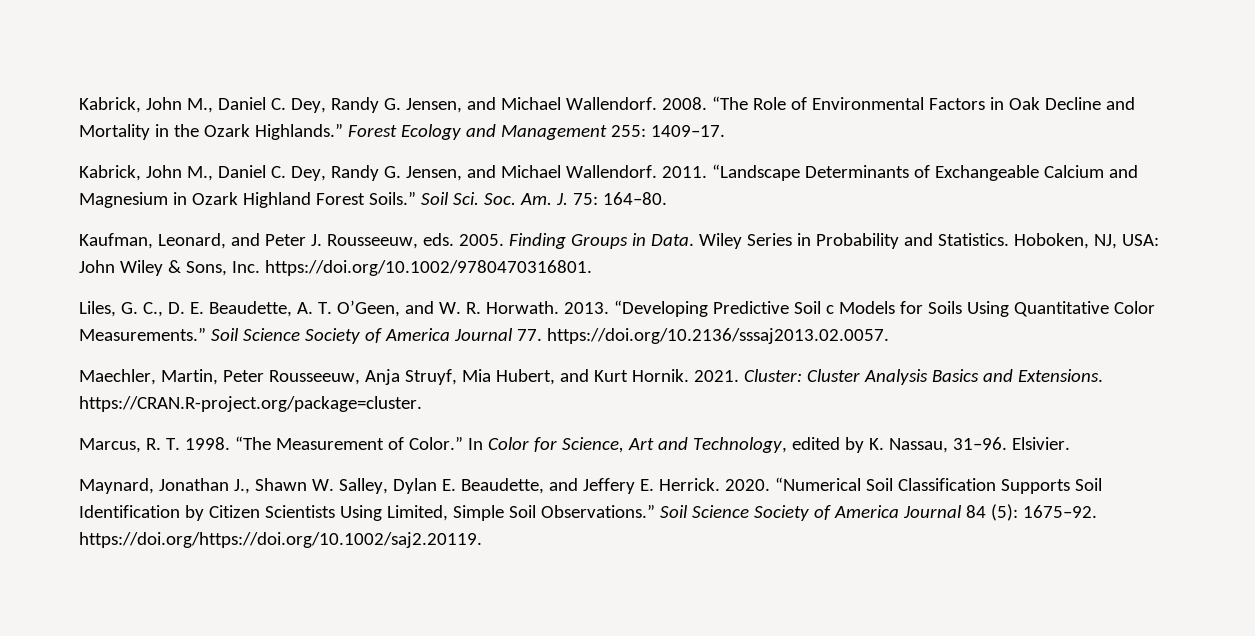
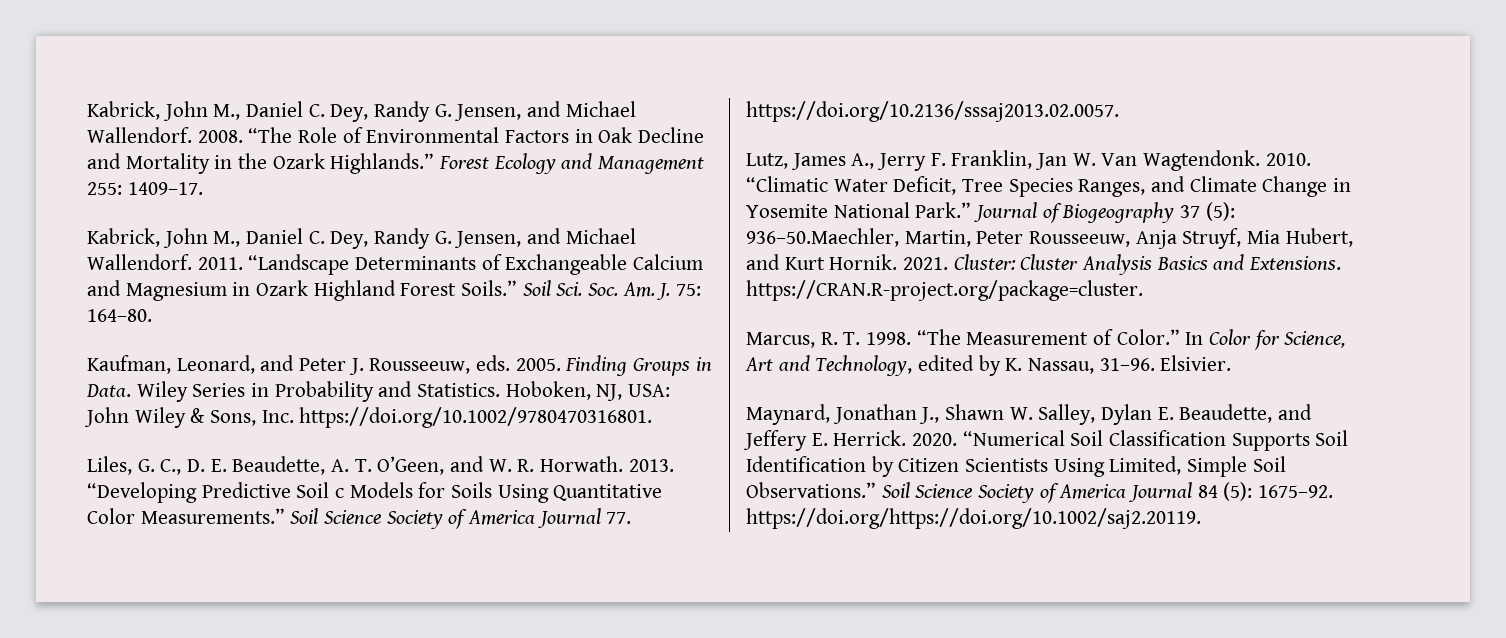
- Maechler, Martin, Peter Rousseeuw, Anja Struyf, Mia Hubert, and Kurt Hornik.
+ Lutz, James A., Jerry F. Franklin, Jan W. Van Wagtendonk. 2010. “Climatic Water Deficit, Tree Species Ranges, and Climate Change in Yosemite National Park.” Journal of Biogeography 37 (5): 936–50.Maechler, Martin, Peter Rousseeuw, Anja Struyf, Mia Hubert, and Kurt Hornik.

